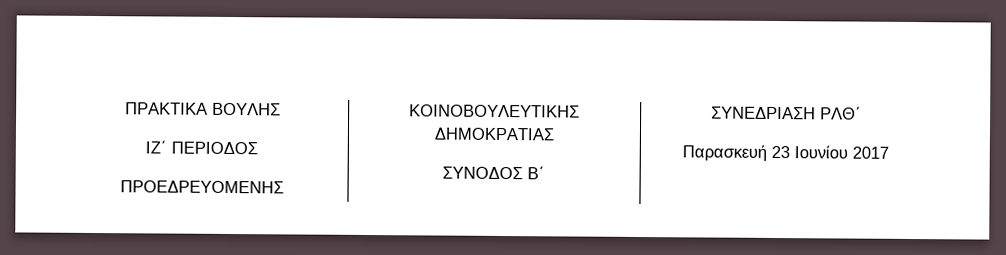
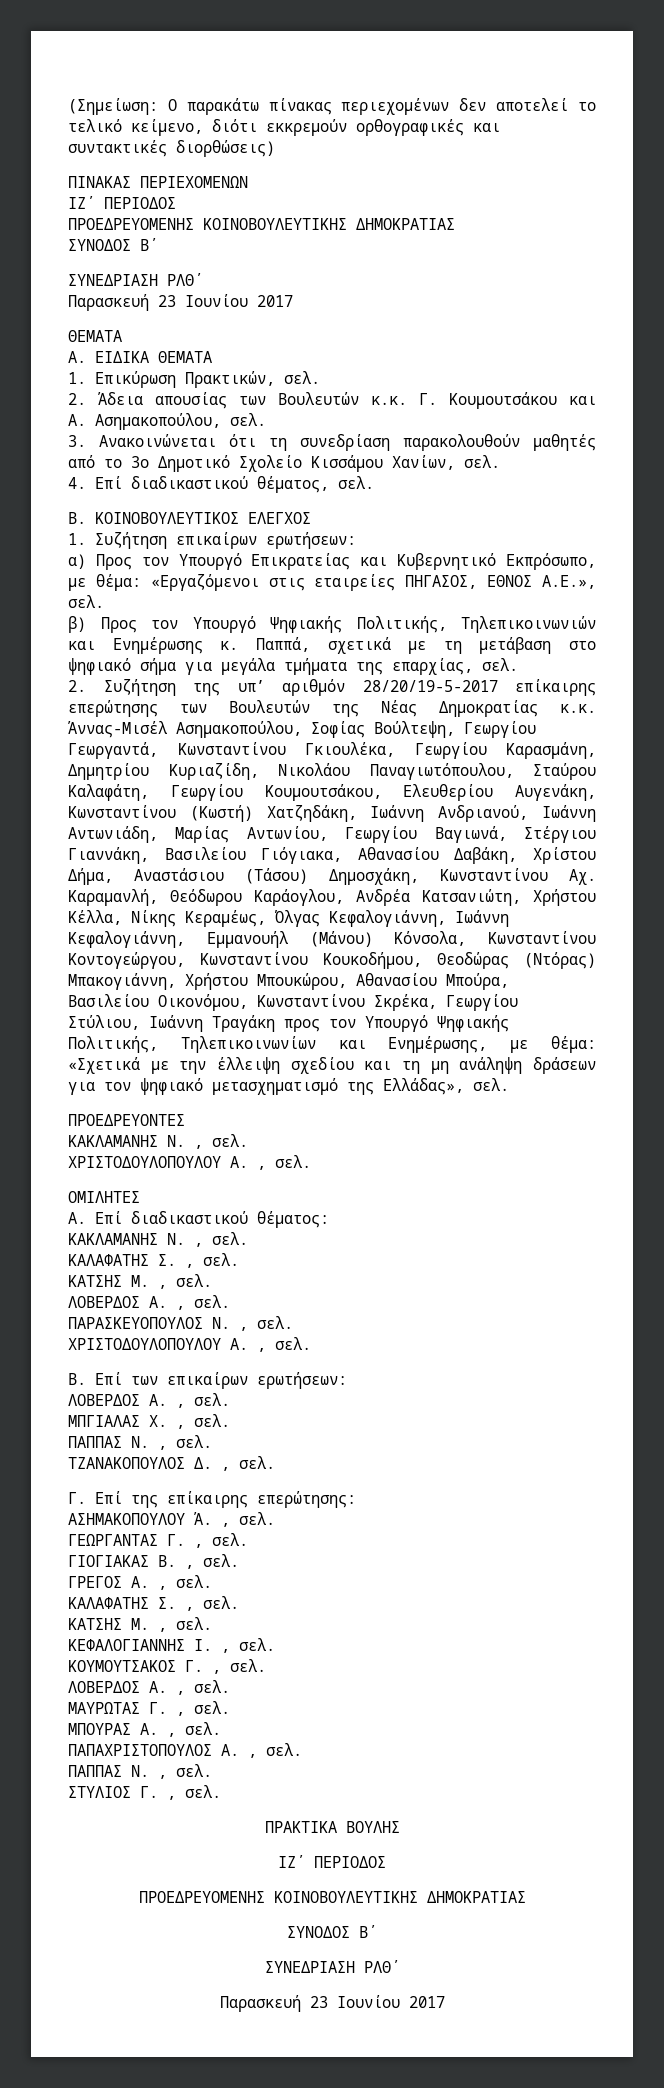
+ (Σημείωση: Ο παρακάτω πίνακας περιεχομένων δεν αποτελεί το τελικό κείμενο, διότι εκκρεμούν ορθογραφικές και συντακτικές διορθώσεις)
+ ΠΙΝΑΚΑΣ ΠΕΡΙΕΧΟΜΕΝΩΝ
+ ΙΖ΄ ΠΕΡΙΟΔΟΣ
+ ΠΡΟΕΔΡΕΥΟΜΕΝΗΣ ΚΟΙΝΟΒΟΥΛΕΥΤΙΚΗΣ ΔΗΜΟΚΡΑΤΙΑΣ
+ ΣΥΝΟΔΟΣ Β΄
+ ΣΥΝΕΔΡΙΑΣΗ ΡΛΘ΄
+ Παρασκευή 23 Ιουνίου 2017
+ ΘΕΜΑΤΑ
+ Α. ΕΙΔΙΚΑ ΘΕΜΑΤΑ
+ 1. Επικύρωση Πρακτικών, σελ.
+ 2. Άδεια απουσίας των Βουλευτών κ.κ. Γ. Κουμουτσάκου και Α. Ασημακοπούλου, σελ.
+ 3. Ανακοινώνεται ότι τη συνεδρίαση παρακολουθούν μαθητές από το 3ο Δημοτικό Σχολείο Κισσάμου Χανίων, σελ.
+ 4. Επί διαδικαστικού θέματος, σελ.
+ Β. ΚΟΙΝΟΒΟΥΛΕΥΤΙΚΟΣ ΕΛΕΓΧΟΣ
+ 1. Συζήτηση επικαίρων ερωτήσεων:
+ α) Προς τον Υπουργό Επικρατείας και Κυβερνητικό Εκπρόσωπο, με θέμα: «Εργαζόμενοι στις εταιρείες ΠΗΓΑΣΟΣ, ΕΘΝΟΣ Α.Ε.», σελ.
+ β) Προς τον Υπουργό Ψηφιακής Πολιτικής, Τηλεπικοινωνιών και Ενημέρωσης κ. Παππά, σχετικά με τη μετάβαση στο ψηφιακό σήμα για μεγάλα τμήματα της επαρχίας, σελ.
+ 2. Συζήτηση της υπ’ αριθμόν 28/20/19-5-2017 επίκαιρης επερώτησης των Βουλευτών της Νέας Δημοκρατίας κ.κ. Άννας-Μισέλ Ασημακοπούλου, Σοφίας Βούλτεψη, Γεωργίου Γεωργαντά, Κωνσταντίνου Γκιουλέκα, Γεωργίου Καρασμάνη, Δημητρίου Κυριαζίδη, Νικολάου Παναγιωτόπουλου, Σταύρου Καλαφάτη, Γεωργίου Κουμουτσάκου, Ελευθερίου Αυγενάκη, Κωνσταντίνου (Κωστή) Χατζηδάκη, Ιωάννη Ανδριανού, Ιωάννη Αντωνιάδη, Μαρίας Αντωνίου, Γεωργίου Βαγιωνά, Στέργιου Γιαννάκη, Βασιλείου Γιόγιακα, Αθανασίου Δαβάκη, Χρίστου Δήμα, Αναστάσιου (Τάσου) Δημοσχάκη, Κωνσταντίνου Αχ. Καραμανλή, Θεόδωρου Καράογλου, Ανδρέα Κατσανιώτη, Χρήστου Κέλλα, Νίκης Κεραμέως, Όλγας Κεφαλογιάννη, Ιωάννη Κεφαλογιάννη, Εμμανουήλ (Μάνου) Κόνσολα, Κωνσταντίνου Κοντογεώργου, Κωνσταντίνου Κουκοδήμου, Θεοδώρας (Ντόρας) Μπακογιάννη, Χρήστου Μπουκώρου, Αθανασίου Μπούρα, Βασιλείου Οικονόμου, Κωνσταντίνου Σκρέκα, Γεωργίου Στύλιου, Ιωάννη Τραγάκη προς τον Υπουργό Ψηφιακής Πολιτικής, Τηλεπικοινωνίων και Ενημέρωσης, με θέμα: «Σχετικά με την έλλειψη σχεδίου και τη μη ανάληψη δράσεων για τον ψηφιακό μετασχηματισμό της Ελλάδας», σελ.
+ ΠΡΟΕΔΡΕΥΟΝΤΕΣ
+ ΚΑΚΛΑΜΑΝΗΣ Ν. , σελ.
+ ΧΡΙΣΤΟΔΟΥΛΟΠΟΥΛΟΥ Α. , σελ.
+ ΟΜΙΛΗΤΕΣ
+ Α. Επί διαδικαστικού θέματος:
+ ΚΑΚΛΑΜΑΝΗΣ Ν. , σελ.
+ ΚΑΛΑΦΑΤΗΣ Σ. , σελ.
+ ΚΑΤΣΗΣ Μ. , σελ.
+ ΛΟΒΕΡΔΟΣ Α. , σελ.
+ ΠΑΡΑΣΚΕΥΟΠΟΥΛΟΣ Ν. , σελ.
+ ΧΡΙΣΤΟΔΟΥΛΟΠΟΥΛΟΥ Α. , σελ.
+ Β. Επί των επικαίρων ερωτήσεων:
+ ΛΟΒΕΡΔΟΣ Α. , σελ.
+ ΜΠΓΙΑΛΑΣ Χ. , σελ.
+ ΠΑΠΠΑΣ Ν. , σελ.
+ ΤΖΑΝΑΚΟΠΟΥΛΟΣ Δ. , σελ.
+ Γ. Επί της επίκαιρης επερώτησης:
+ ΑΣΗΜΑΚΟΠΟΥΛΟΥ Ά. , σελ.
+ ΓΕΩΡΓΑΝΤΑΣ Γ. , σελ.
+ ΓΙΟΓΙΑΚΑΣ Β. , σελ.
+ ΓΡΕΓΟΣ Α. , σελ.
+ ΚΑΛΑΦΑΤΗΣ Σ. , σελ.
+ ΚΑΤΣΗΣ Μ. , σελ.
+ ΚΕΦΑΛΟΓΙΑΝΝΗΣ Ι. , σελ.
+ ΚΟΥΜΟΥΤΣΑΚΟΣ Γ. , σελ.
+ ΛΟΒΕΡΔΟΣ Α. , σελ.
+ ΜΑΥΡΩΤΑΣ Γ. , σελ.
+ ΜΠΟΥΡΑΣ Α. , σελ.
+ ΠΑΠΑΧΡΙΣΤΟΠΟΥΛΟΣ Α. , σελ.
+ ΠΑΠΠΑΣ Ν. , σελ.
+ ΣΤΥΛΙΟΣ Γ. , σελ.

